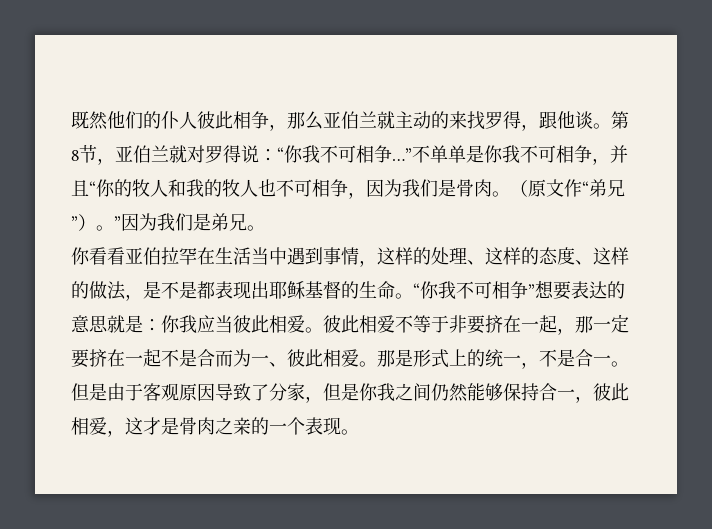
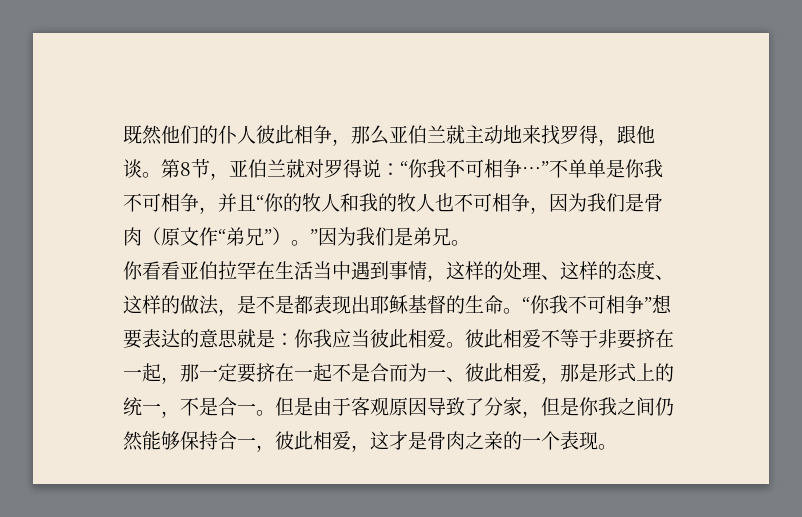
- 既然他们的仆人彼此相争，那么亚伯兰就主动的来找罗得，跟他谈。
+ 既然他们的仆人彼此相争，那么亚伯兰就主动地来找罗得，跟他谈。
- 不单单是你我不可相争，并且“你的牧人和我的牧人也不可相争，因为我们是骨肉。（原文作“弟兄”）。”因为我们是弟兄。
+ 不单单是你我不可相争，并且“你的牧人和我的牧人也不可相争，因为我们是骨肉（原文作“弟兄”）。”因为我们是弟兄。
- 彼此相爱不等于非要挤在一起，那一定要挤在一起不是合而为一、彼此相爱。那是形式上的统一，不是合一。
+ 彼此相爱不等于非要挤在一起，那一定要挤在一起不是合而为一、彼此相爱，那是形式上的统一，不是合一。

